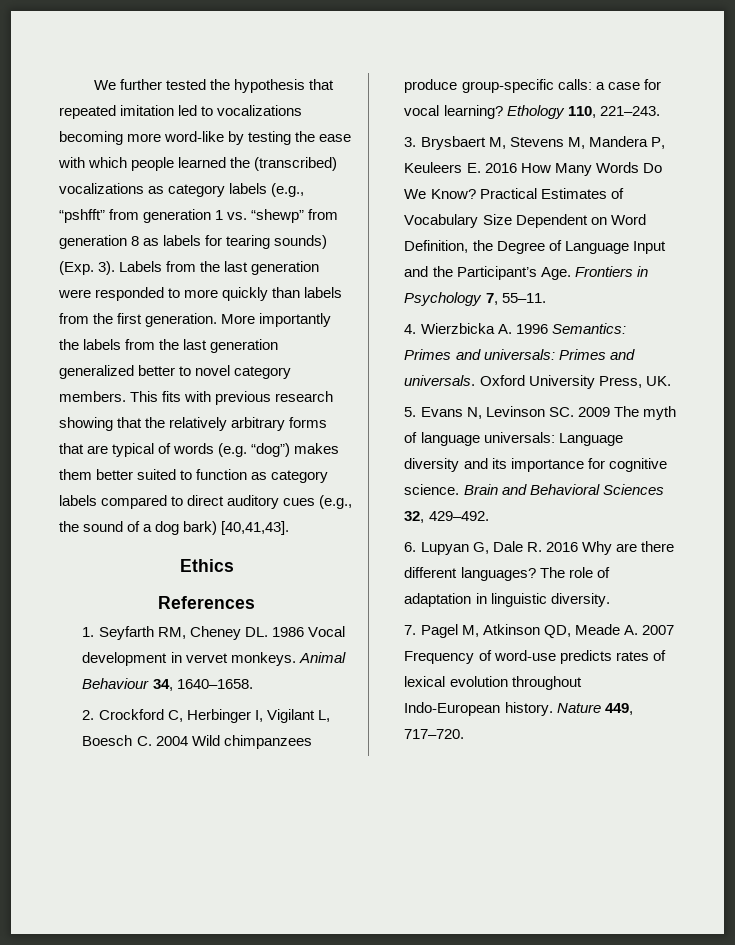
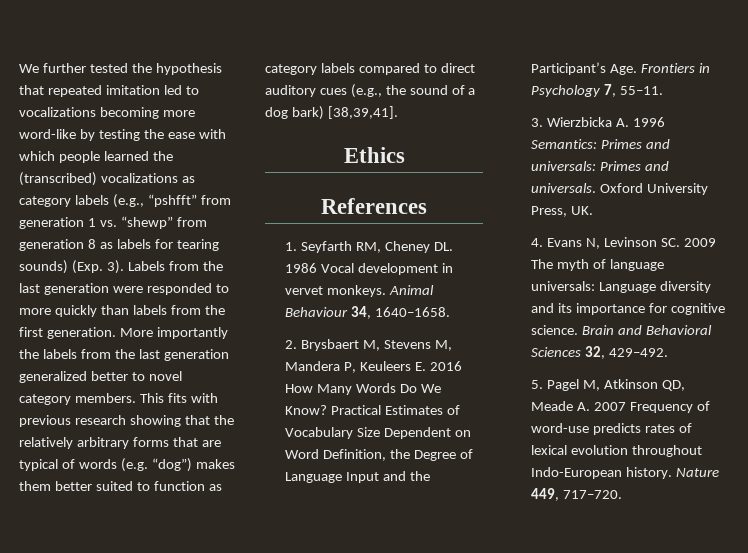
- This fits with previous research showing that the relatively arbitrary forms that are typical of words (e.g. “dog”) makes them better suited to function as category labels compared to direct auditory cues (e.g., the sound of a dog bark) [40,41,43].
+ This fits with previous research showing that the relatively arbitrary forms that are typical of words (e.g. “dog”) makes them better suited to function as category labels compared to direct auditory cues (e.g., the sound of a dog bark) [38,39,41].
- 2. Crockford C, Herbinger I, Vigilant L, Boesch C. 2004 Wild chimpanzees produce group-specific calls: a case for vocal learning? Ethology 110, 221–243.
- 3. Brysbaert M, Stevens M, Mandera P, Keuleers E. 2016 How Many Words Do We Know?
+ 2. Brysbaert M, Stevens M, Mandera P, Keuleers E. 2016 How Many Words Do We Know?
- 4. Wierzbicka A. 1996 Semantics: Primes and universals: Primes and universals.
+ 3. Wierzbicka A. 1996 Semantics: Primes and universals: Primes and universals.
- 5. Evans N, Levinson SC. 2009 The myth of language universals: Language diversity and its importance for cognitive science.
+ 4. Evans N, Levinson SC. 2009 The myth of language universals: Language diversity and its importance for cognitive science.
- 6. Lupyan G, Dale R. 2016 Why are there different languages? The role of adaptation in linguistic diversity.
- 7. Pagel M, Atkinson QD, Meade A. 2007 Frequency of word-use predicts rates of lexical evolution throughout Indo-European history.
+ 5. Pagel M, Atkinson QD, Meade A. 2007 Frequency of word-use predicts rates of lexical evolution throughout Indo-European history.

